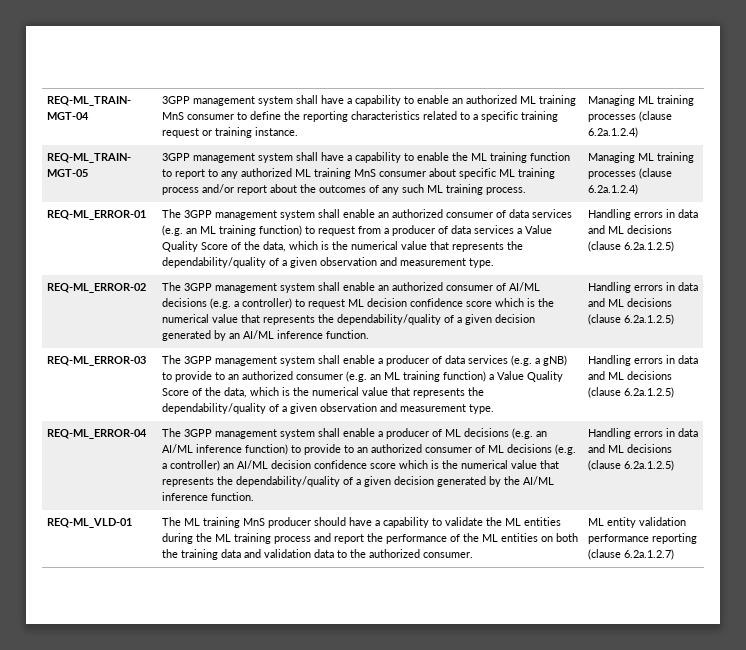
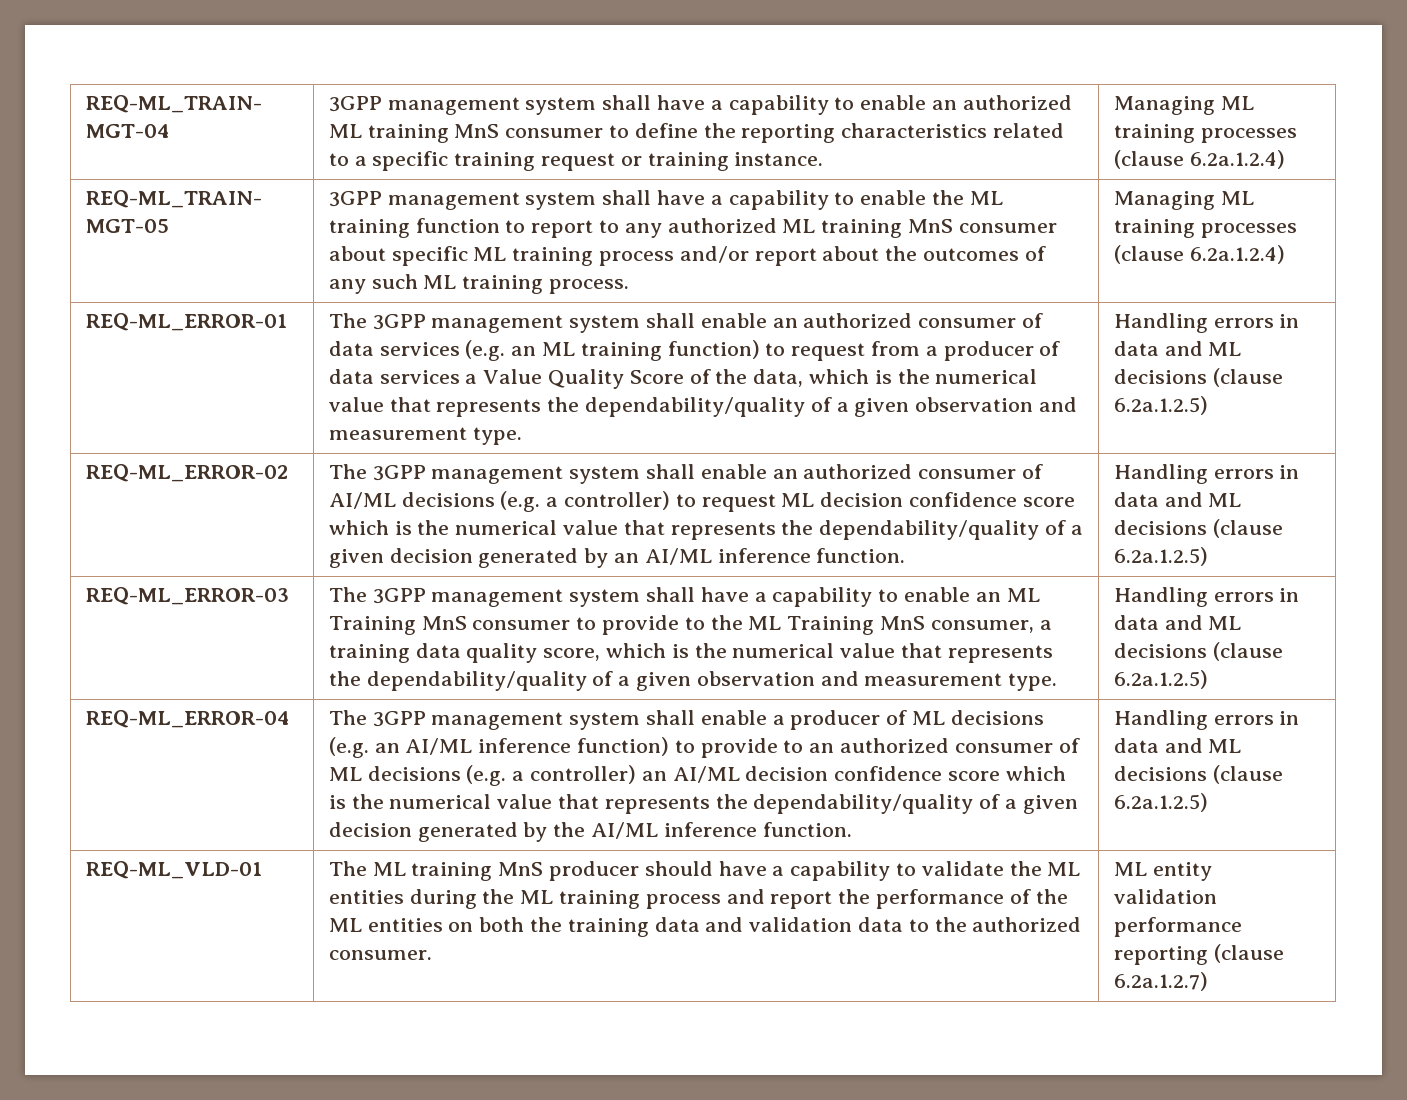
- The 3GPP management system shall enable a producer of data services (e.g. a gNB) to provide to an authorized consumer (e.g. an ML training function) a Value Quality Score of the data, which is the numerical value that represents the dependability/quality of a given observation and measurement type.
+ The 3GPP management system shall have a capability to enable an ML Training MnS consumer to provide to the ML Training MnS consumer, a training data quality score, which is the numerical value that represents the dependability/quality of a given observation and measurement type.

